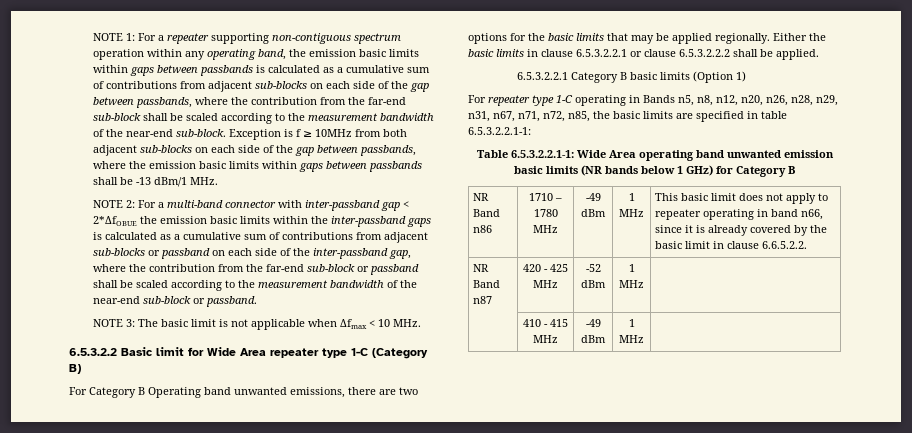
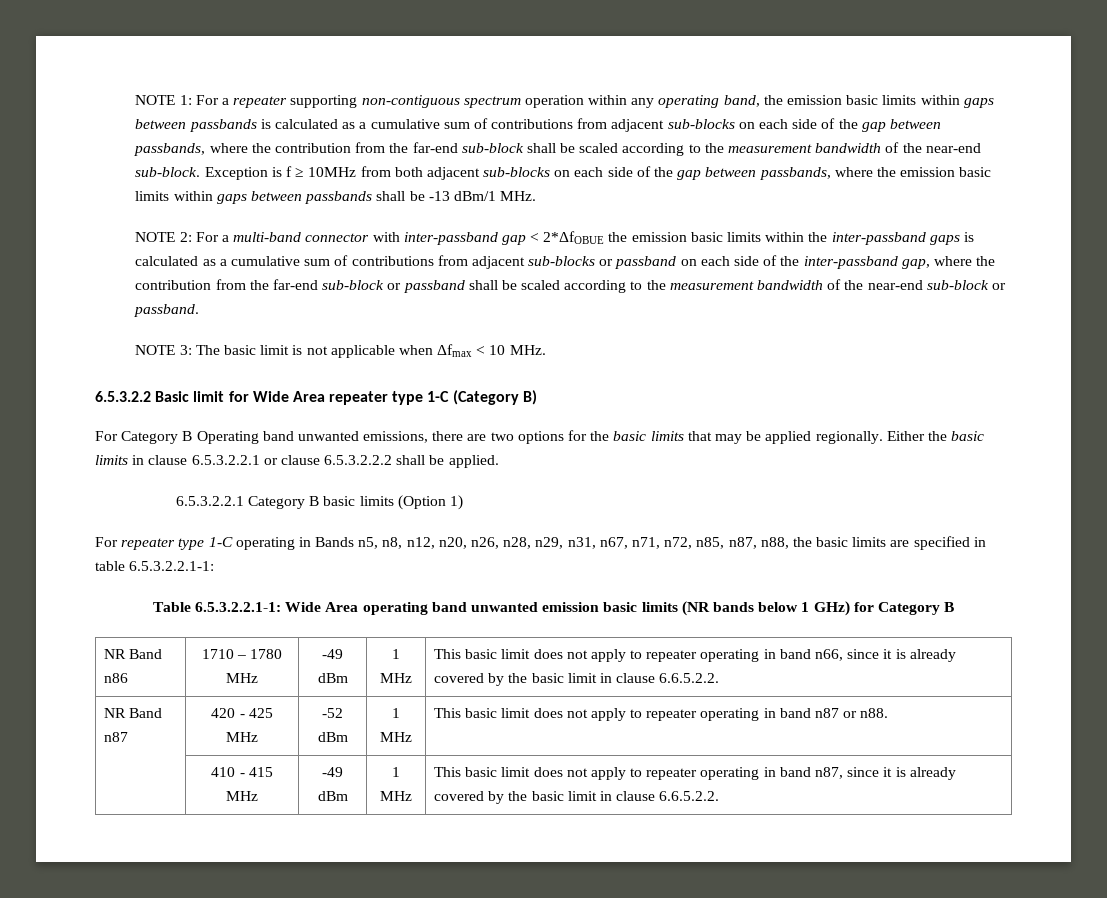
- For repeater type 1-C operating in Bands n5, n8, n12, n20, n26, n28, n29, n31, n67, n71, n72, n85, the basic limits are specified in table 6.5.3.2.2.1-1:
+ For repeater type 1-C operating in Bands n5, n8, n12, n20, n26, n28, n29, n31, n67, n71, n72, n85, n87, n88, the basic limits are specified in table 6.5.3.2.2.1-1:
- NR Band n87 | 420 - 425 MHz | -52 dBm | 1 MHz |
+ NR Band n87 | 420 - 425 MHz | -52 dBm | 1 MHz | This basic limit does not apply to repeater operating in band n87 or n88.
- | 410 - 415 MHz | -49 dBm | 1 MHz |
+ | 410 - 415 MHz | -49 dBm | 1 MHz | This basic limit does not apply to repeater operating in band n87, since it is already covered by the basic limit in clause 6.6.5.2.2.

